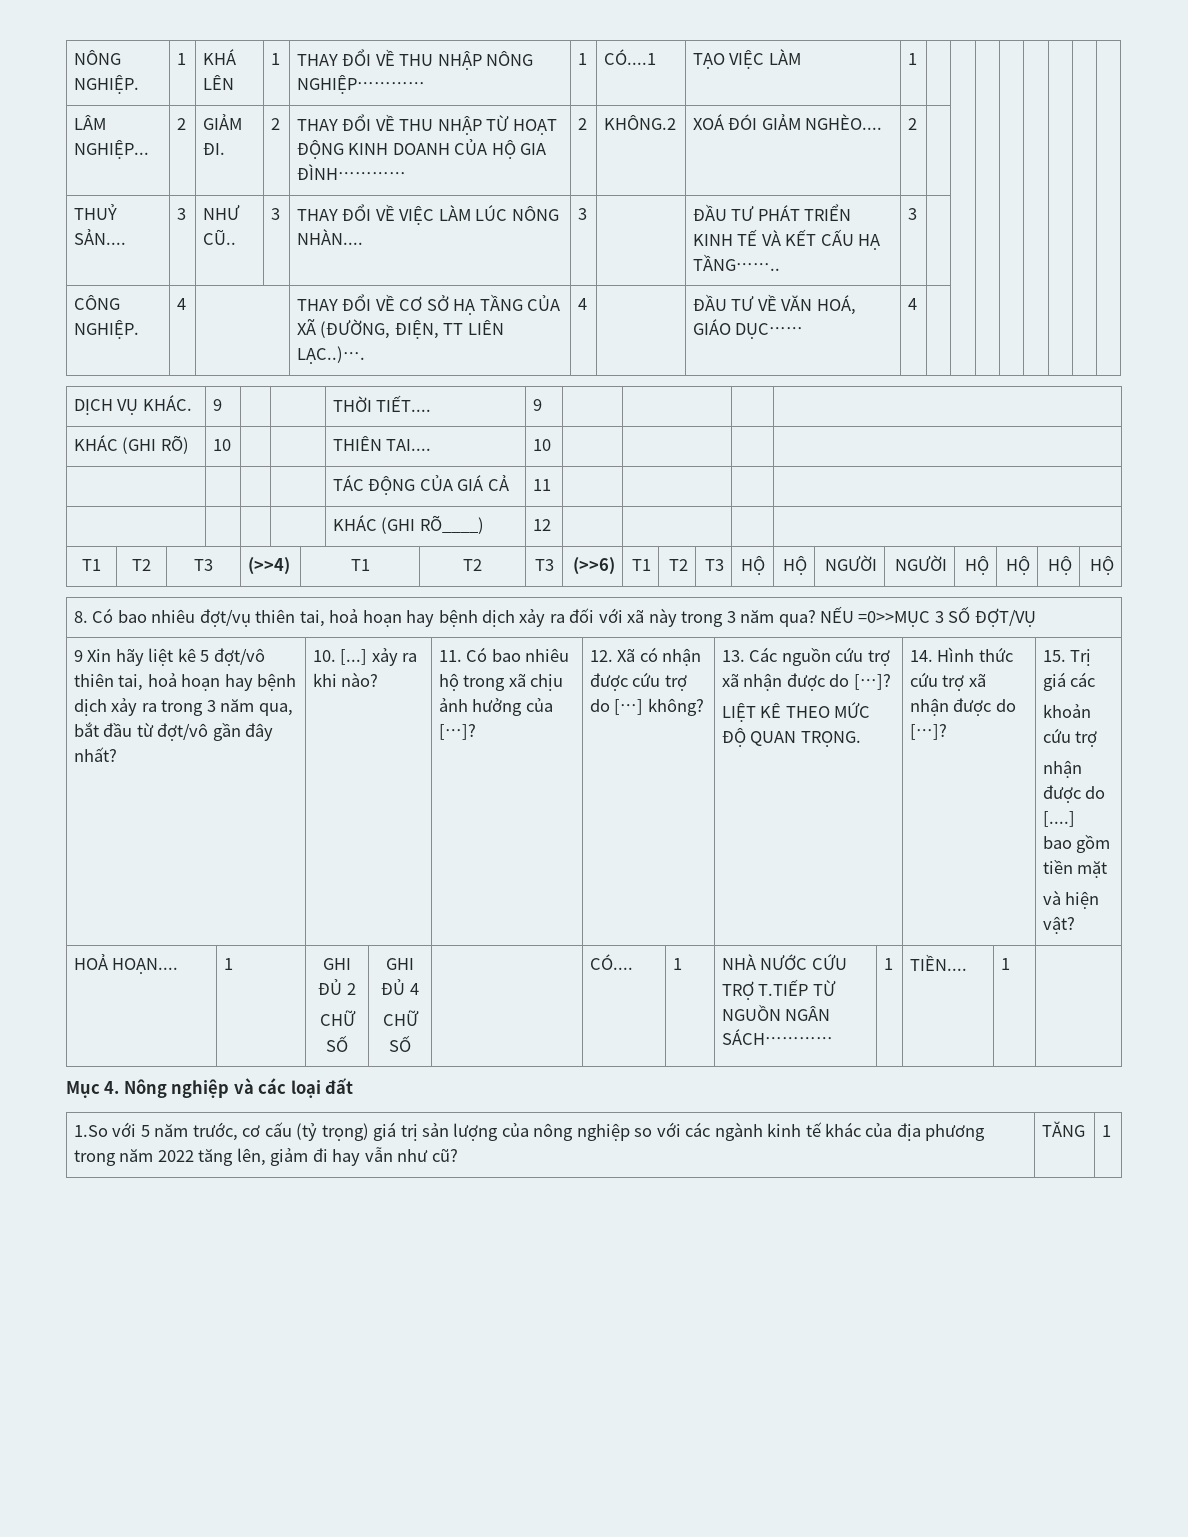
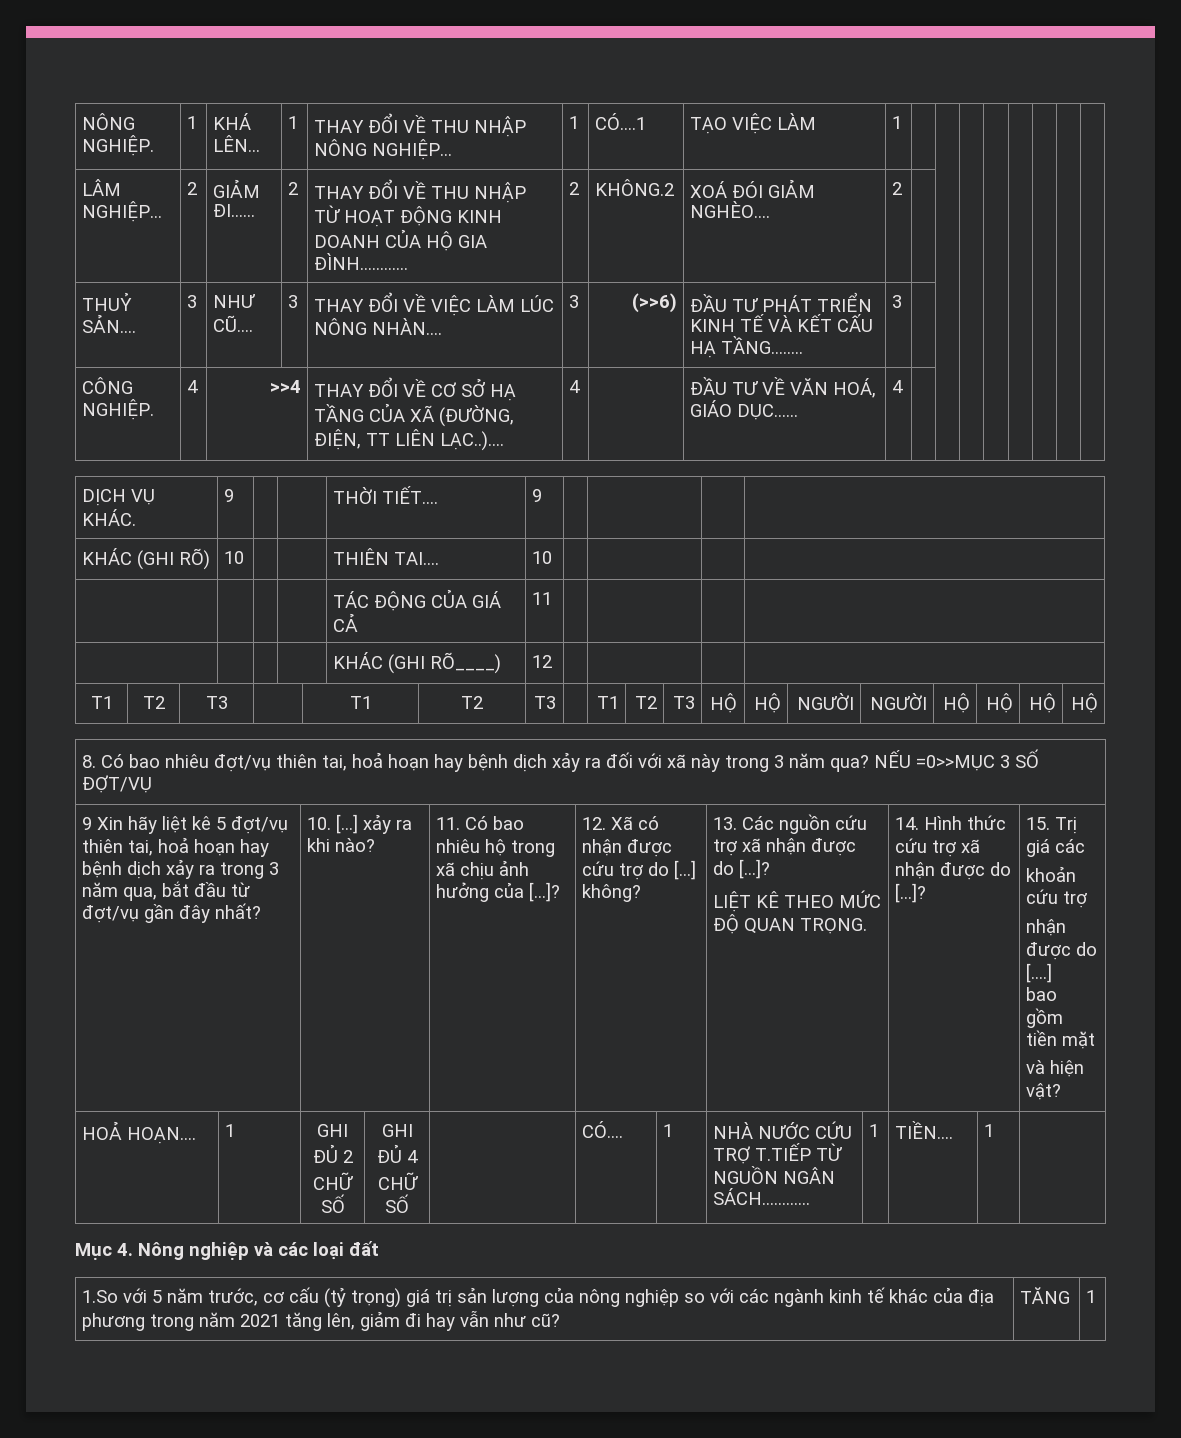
- NÔNG NGHIỆP. | 1 | KHÁ LÊN | 1 | THAY ĐỔI VỀ THU NHẬP NÔNG NGHIỆP………… | 1 | CÓ....1 | TẠO VIỆC LÀM | 1 | | | | | | | |
+ NÔNG NGHIỆP. | 1 | KHÁ LÊN… | 1 | THAY ĐỔI VỀ THU NHẬP NÔNG NGHIỆP… | 1 | CÓ....1 | TẠO VIỆC LÀM | 1 | | | | | | | |
- LÂM NGHIỆP... | 2 | GIẢM ĐI. | 2 | THAY ĐỔI VỀ THU NHẬP TỪ HOẠT ĐỘNG KINH DOANH CỦA HỘ GIA ĐÌNH………… | 2 | KHÔNG.2 | XOÁ ĐÓI GIẢM NGHÈO.... | 2 | | | | | | | |
+ LÂM NGHIỆP... | 2 | GIẢM ĐI…… | 2 | THAY ĐỔI VỀ THU NHẬP TỪ HOẠT ĐỘNG KINH DOANH CỦA HỘ GIA ĐÌNH………… | 2 | KHÔNG.2 | XOÁ ĐÓI GIẢM NGHÈO.... | 2 | | | | | | | |
- THUỶ SẢN.... | 3 | NHƯ CŨ.. | 3 | THAY ĐỔI VỀ VIỆC LÀM LÚC NÔNG NHÀN.... | 3 | | ĐẦU TƯ PHÁT TRIỂN KINH TẾ VÀ KẾT CẤU HẠ TẦNG…….. | 3 | | | | | | | |
+ THUỶ SẢN.... | 3 | NHƯ CŨ…. | 3 | THAY ĐỔI VỀ VIỆC LÀM LÚC NÔNG NHÀN.... | 3 | (>>6) | ĐẦU TƯ PHÁT TRIỂN KINH TẾ VÀ KẾT CẤU HẠ TẦNG…….. | 3 | | | | | | | |
- CÔNG NGHIỆP. | 4 | | THAY ĐỔI VỀ CƠ SỞ HẠ TẦNG CỦA XÃ (ĐƯỜNG, ĐIỆN, TT LIÊN LẠC..)…. | 4 | | ĐẦU TƯ VỀ VĂN HOÁ, GIÁO DỤC…… | 4 | | | | | | | |
+ CÔNG NGHIỆP. | 4 | >>4 | THAY ĐỔI VỀ CƠ SỞ HẠ TẦNG CỦA XÃ (ĐƯỜNG, ĐIỆN, TT LIÊN LẠC..)…. | 4 | | ĐẦU TƯ VỀ VĂN HOÁ, GIÁO DỤC…… | 4 | | | | | | | |
- T1 | T2 | T3 | (>>4) | T1 | T2 | T3 | (>>6) | T1 | T2 | T3 | HỘ | HỘ | NGƯỜI | NGƯỜI | HỘ | HỘ | HỘ | HỘ
+ T1 | T2 | T3 | | T1 | T2 | T3 | | T1 | T2 | T3 | HỘ | HỘ | NGƯỜI | NGƯỜI | HỘ | HỘ | HỘ | HỘ
- 9 Xin hãy liệt kê 5 đợt/vô thiên tai, hoả hoạn hay bệnh dịch xảy ra trong 3 năm qua, bắt đầu từ đợt/vô gần đây nhất?
+ 9 Xin hãy liệt kê 5 đợt/vụ thiên tai, hoả hoạn hay bệnh dịch xảy ra trong 3 năm qua, bắt đầu từ đợt/vụ gần đây nhất?
- 1.So với 5 năm trước, cơ cấu (tỷ trọng) giá trị sản lượng của nông nghiệp so với các ngành kinh tế khác của địa phương trong năm 2022 tăng lên, giảm đi hay vẫn như cũ? | TĂNG | 1
+ 1.So với 5 năm trước, cơ cấu (tỷ trọng) giá trị sản lượng của nông nghiệp so với các ngành kinh tế khác của địa phương trong năm 2021 tăng lên, giảm đi hay vẫn như cũ? | TĂNG | 1

